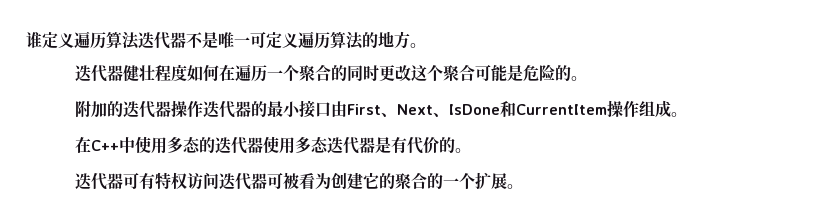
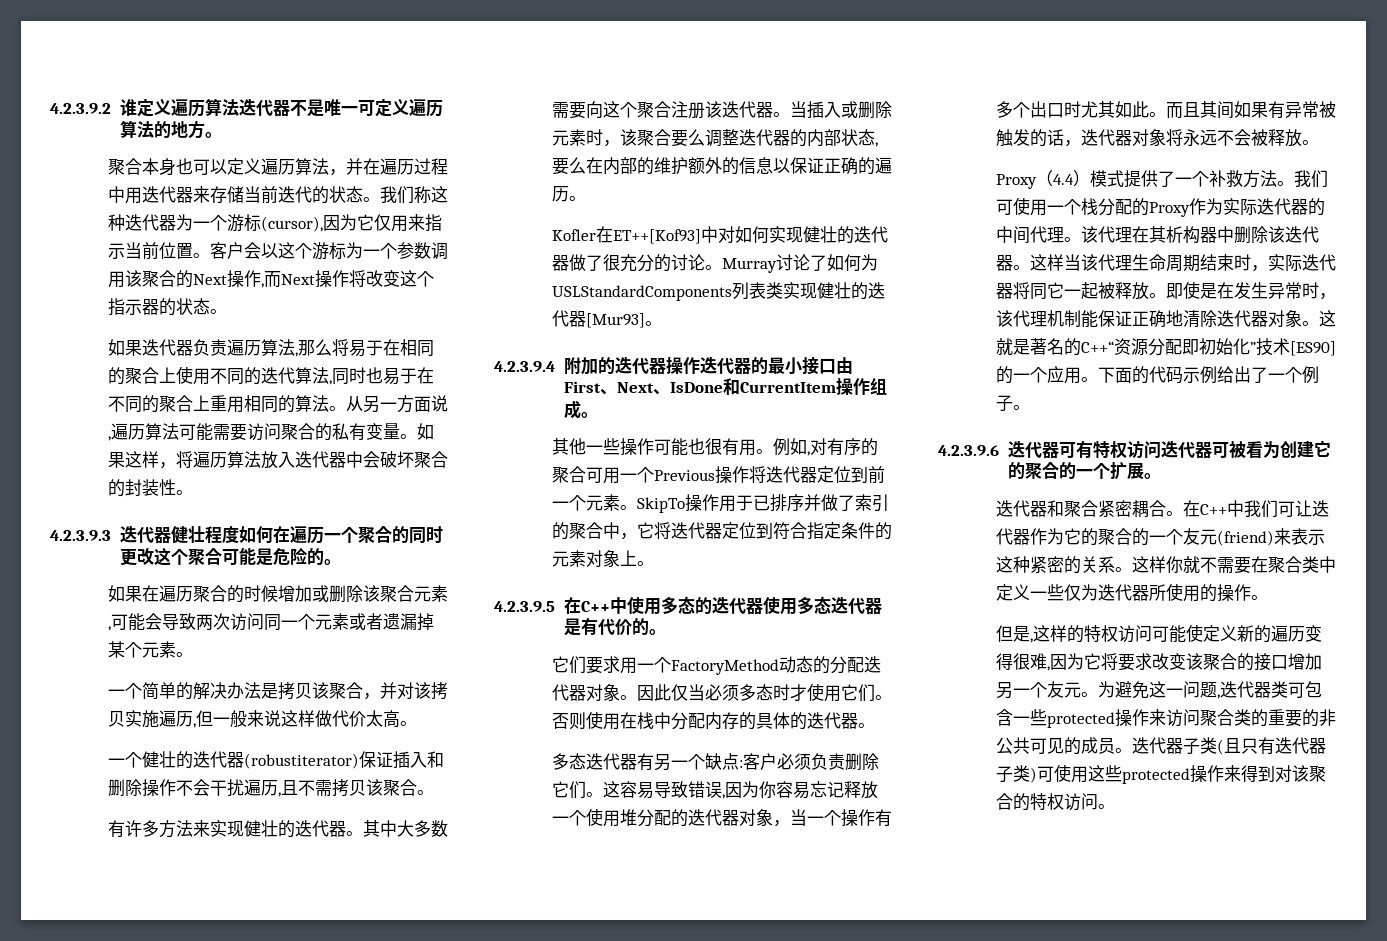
- 谁定义遍历算法迭代器不是唯一可定义遍历算法的地方。
+ 4.2.3.9.2谁定义遍历算法迭代器不是唯一可定义遍历算法的地方。
- 迭代器健壮程度如何在遍历一个聚合的同时更改这个聚合可能是危险的。
+ 聚合本身也可以定义遍历算法，并在遍历过程中用迭代器来存储当前迭代的状态。我们称这种迭代器为一个游标(cursor),因为它仅用来指示当前位置。客户会以这个游标为一个参数调用该聚合的Next操作,而Next操作将改变这个指示器的状态。
+ 如果迭代器负责遍历算法,那么将易于在相同的聚合上使用不同的迭代算法,同时也易于在不同的聚合上重用相同的算法。从另一方面说,遍历算法可能需要访问聚合的私有变量。如果这样，将遍历算法放入迭代器中会破坏聚合的封装性。
+ 4.2.3.9.3迭代器健壮程度如何在遍历一个聚合的同时更改这个聚合可能是危险的。
- 附加的迭代器操作迭代器的最小接口由First、Next、IsDone和CurrentItem操作组成。
+ 如果在遍历聚合的时候增加或删除该聚合元素,可能会导致两次访问同一个元素或者遗漏掉某个元素。
+ 一个简单的解决办法是拷贝该聚合，并对该拷贝实施遍历,但一般来说这样做代价太高。
+ 一个健壮的迭代器(robustiterator)保证插入和删除操作不会干扰遍历,且不需拷贝该聚合。
+ 有许多方法来实现健壮的迭代器。其中大多数需要向这个聚合注册该迭代器。当插入或删除元素时，该聚合要么调整迭代器的内部状态,要么在内部的维护额外的信息以保证正确的遍历。
+ Kofler在ET++[Kof93]中对如何实现健壮的迭代器做了很充分的讨论。Murray讨论了如何为USLStandardComponents列表类实现健壮的迭代器[Mur93]。
+ 4.2.3.9.4附加的迭代器操作迭代器的最小接口由First、Next、IsDone和CurrentItem操作组成。
- 在C++中使用多态的迭代器使用多态迭代器是有代价的。
+ 其他一些操作可能也很有用。例如,对有序的聚合可用一个Previous操作将迭代器定位到前一个元素。SkipTo操作用于已排序并做了索引的聚合中，它将迭代器定位到符合指定条件的元素对象上。
+ 4.2.3.9.5在C++中使用多态的迭代器使用多态迭代器是有代价的。
- 迭代器可有特权访问迭代器可被看为创建它的聚合的一个扩展。
+ 它们要求用一个FactoryMethod动态的分配迭代器对象。因此仅当必须多态时才使用它们。否则使用在栈中分配内存的具体的迭代器。
+ 多态迭代器有另一个缺点:客户必须负责删除它们。这容易导致错误,因为你容易忘记释放一个使用堆分配的迭代器对象，当一个操作有多个出口时尤其如此。而且其间如果有异常被触发的话，迭代器对象将永远不会被释放。
+ Proxy（4.4）模式提供了一个补救方法。我们可使用一个栈分配的Proxy作为实际迭代器的中间代理。该代理在其析构器中删除该迭代器。这样当该代理生命周期结束时，实际迭代器将同它一起被释放。即使是在发生异常时，该代理机制能保证正确地清除迭代器对象。这就是著名的C++“资源分配即初始化”技术[ES90]的一个应用。下面的代码示例给出了一个例子。
+ 4.2.3.9.6迭代器可有特权访问迭代器可被看为创建它的聚合的一个扩展。
+ 迭代器和聚合紧密耦合。在C++中我们可让迭代器作为它的聚合的一个友元(friend)来表示这种紧密的关系。这样你就不需要在聚合类中定义一些仅为迭代器所使用的操作。
+ 但是,这样的特权访问可能使定义新的遍历变得很难,因为它将要求改变该聚合的接口增加另一个友元。为避免这一问题,迭代器类可包含一些protected操作来访问聚合类的重要的非公共可见的成员。迭代器子类(且只有迭代器子类)可使用这些protected操作来得到对该聚合的特权访问。

